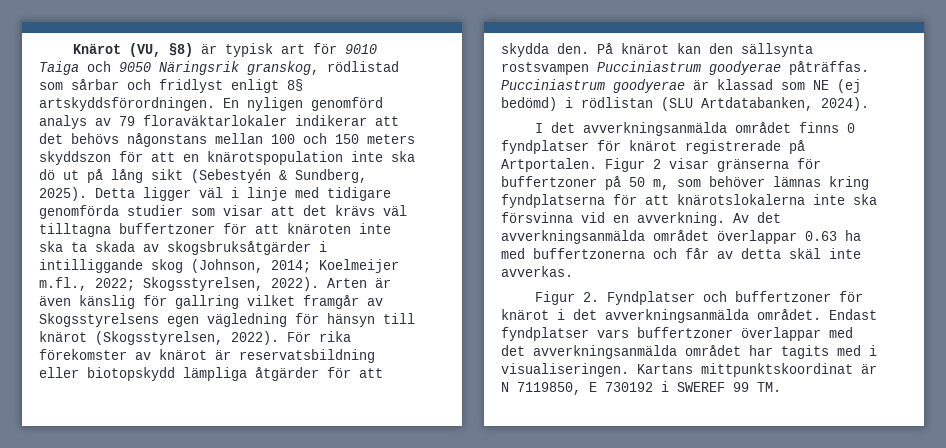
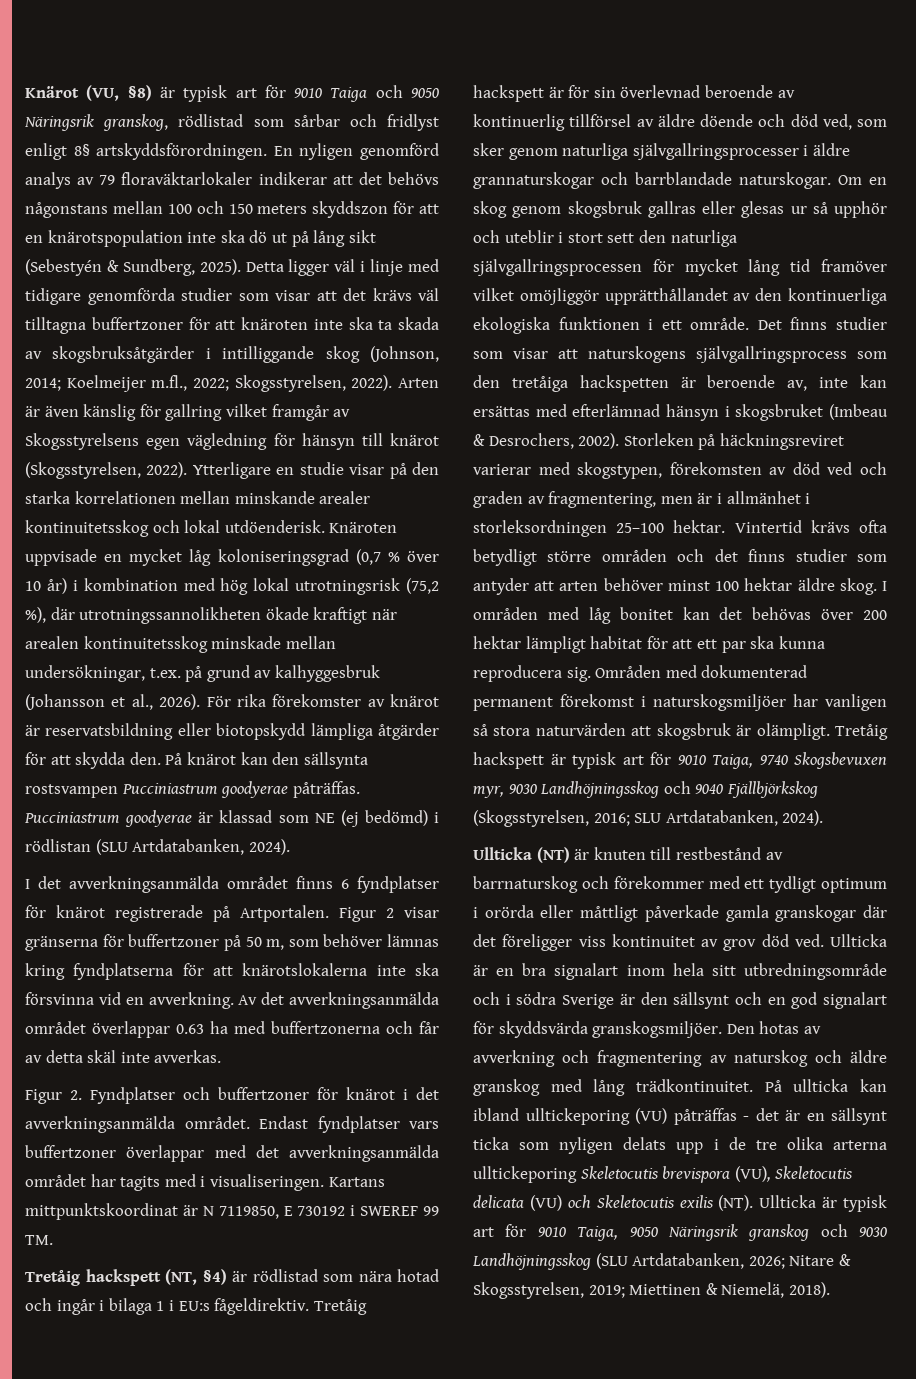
+ Ytterligare en studie visar på den starka korrelationen mellan minskande arealer kontinuitetsskog och lokal utdöenderisk. Knäroten uppvisade en mycket låg koloniseringsgrad (0,7 % över 10 år) i kombination med hög lokal utrotningsrisk (75,2 %), där utrotningssannolikheten ökade kraftigt när arealen kontinuitetsskog minskade mellan undersökningar, t.ex. på grund av kalhyggesbruk (Johansson et al., 2026).
- I det avverkningsanmälda området finns 0 fyndplatser för knärot registrerade på Artportalen.
+ I det avverkningsanmälda området finns 6 fyndplatser för knärot registrerade på Artportalen.
+ Tretåig hackspett (NT, §4) är rödlistad som nära hotad och ingår i bilaga 1 i EU:s fågeldirektiv. Tretåig hackspett är för sin överlevnad beroende av kontinuerlig tillförsel av äldre döende och död ved, som sker genom naturliga självgallringsprocesser i äldre grannaturskogar och barrblandade naturskogar. Om en skog genom skogsbruk gallras eller glesas ur så upphör och uteblir i stort sett den naturliga självgallringsprocessen för mycket lång tid framöver vilket omöjliggör upprätthållandet av den kontinuerliga ekologiska funktionen i ett område. Det finns studier som visar att naturskogens självgallringsprocess som den tretåiga hackspetten är beroende av, inte kan ersättas med efterlämnad hänsyn i skogsbruket (Imbeau & Desrochers, 2002). Storleken på häckningsreviret varierar med skogstypen, förekomsten av död ved och graden av fragmentering, men är i allmänhet i storleksordningen 25–100 hektar. Vintertid krävs ofta betydligt större områden och det finns studier som antyder att arten behöver minst 100 hektar äldre skog. I områden med låg bonitet kan det behövas över 200 hektar lämpligt habitat för att ett par ska kunna reproducera sig. Områden med dokumenterad permanent förekomst i naturskogsmiljöer har vanligen så stora naturvärden att skogsbruk är olämpligt. Tretåig hackspett är typisk art för 9010 Taiga, 9740 Skogsbevuxen myr, 9030 Landhöjningsskog och 9040 Fjällbjörkskog (Skogsstyrelsen, 2016; SLU Artdatabanken, 2024).
+ Ullticka (NT) är knuten till restbestånd av barrnaturskog och förekommer med ett tydligt optimum i orörda eller måttligt påverkade gamla granskogar där det föreligger viss kontinuitet av grov död ved. Ullticka är en bra signalart inom hela sitt utbredningsområde och i södra Sverige är den sällsynt och en god signalart för skyddsvärda granskogsmiljöer. Den hotas av avverkning och fragmentering av naturskog och äldre granskog med lång trädkontinuitet. På ullticka kan ibland ulltickeporing (VU) påträffas - det är en sällsynt ticka som nyligen delats upp i de tre olika arterna ulltickeporing Skeletocutis brevispora (VU), Skeletocutis delicata (VU) och Skeletocutis exilis (NT). Ullticka är typisk art för 9010 Taiga, 9050 Näringsrik granskog och 9030 Landhöjningsskog (SLU Artdatabanken, 2026; Nitare & Skogsstyrelsen, 2019; Miettinen & Niemelä, 2018).

